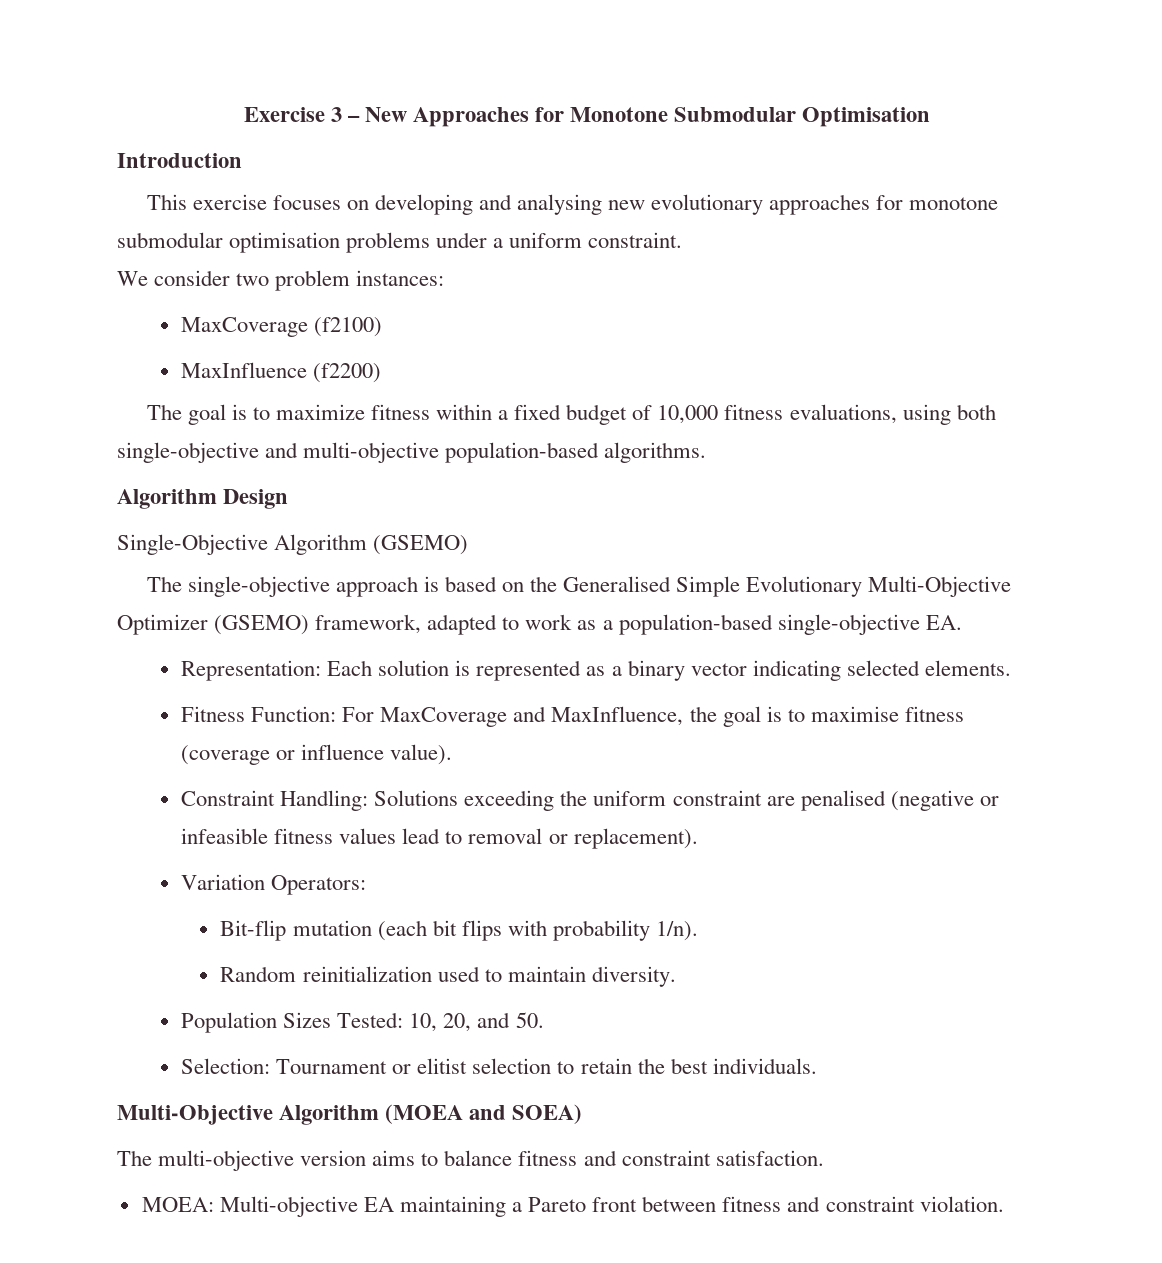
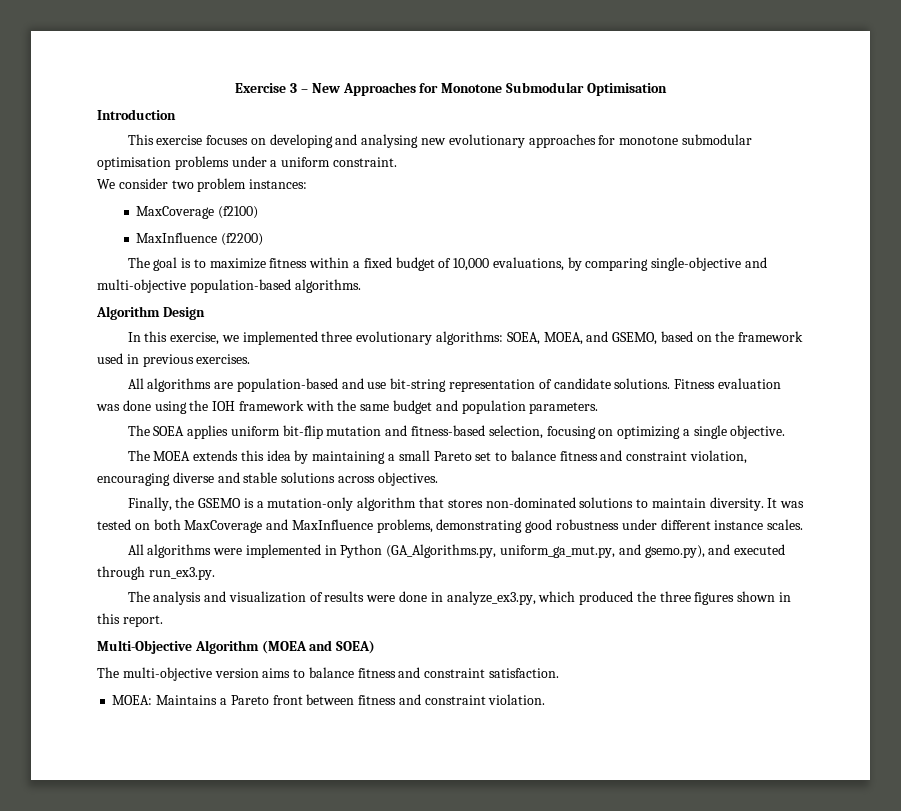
- The goal is to maximize fitness within a fixed budget of 10,000 fitness evaluations, using both single-objective and multi-objective population-based algorithms.
+ The goal is to maximize fitness within a fixed budget of 10,000 evaluations, by comparing single-objective and multi-objective population-based algorithms.
- Single-Objective Algorithm (GSEMO)
- The single-objective approach is based on the Generalised Simple Evolutionary Multi-Objective Optimizer (GSEMO) framework, adapted to work as a population-based single-objective EA.
- Representation: Each solution is represented as a binary vector indicating selected elements.
- Fitness Function: For MaxCoverage and MaxInfluence, the goal is to maximise fitness (coverage or influence value).
- Constraint Handling: Solutions exceeding the uniform constraint are penalised (negative or infeasible fitness values lead to removal or replacement).
- Variation Operators:
- Bit-flip mutation (each bit flips with probability 1/n).
- Random reinitialization used to maintain diversity.
- Population Sizes Tested: 10, 20, and 50.
- Selection: Tournament or elitist selection to retain the best individuals.
+ In this exercise, we implemented three evolutionary algorithms: SOEA, MOEA, and GSEMO, based on the framework used in previous exercises.
+ All algorithms are population-based and use bit-string representation of candidate solutions. Fitness evaluation was done using the IOH framework with the same budget and population parameters.
+ The SOEA applies uniform bit-flip mutation and fitness-based selection, focusing on optimizing a single objective.
+ The MOEA extends this idea by maintaining a small Pareto set to balance fitness and constraint violation, encouraging diverse and stable solutions across objectives.
+ Finally, the GSEMO is a mutation-only algorithm that stores non-dominated solutions to maintain diversity. It was tested on both MaxCoverage and MaxInfluence problems, demonstrating good robustness under different instance scales.
+ All algorithms were implemented in Python (GA_Algorithms.py, uniform_ga_mut.py, and gsemo.py), and executed through run_ex3.py.
+ The analysis and visualization of results were done in analyze_ex3.py, which produced the three figures shown in this report.
- MOEA: Multi-objective EA maintaining a Pareto front between fitness and constraint violation.
+ MOEA: Maintains a Pareto front between fitness and constraint violation.

